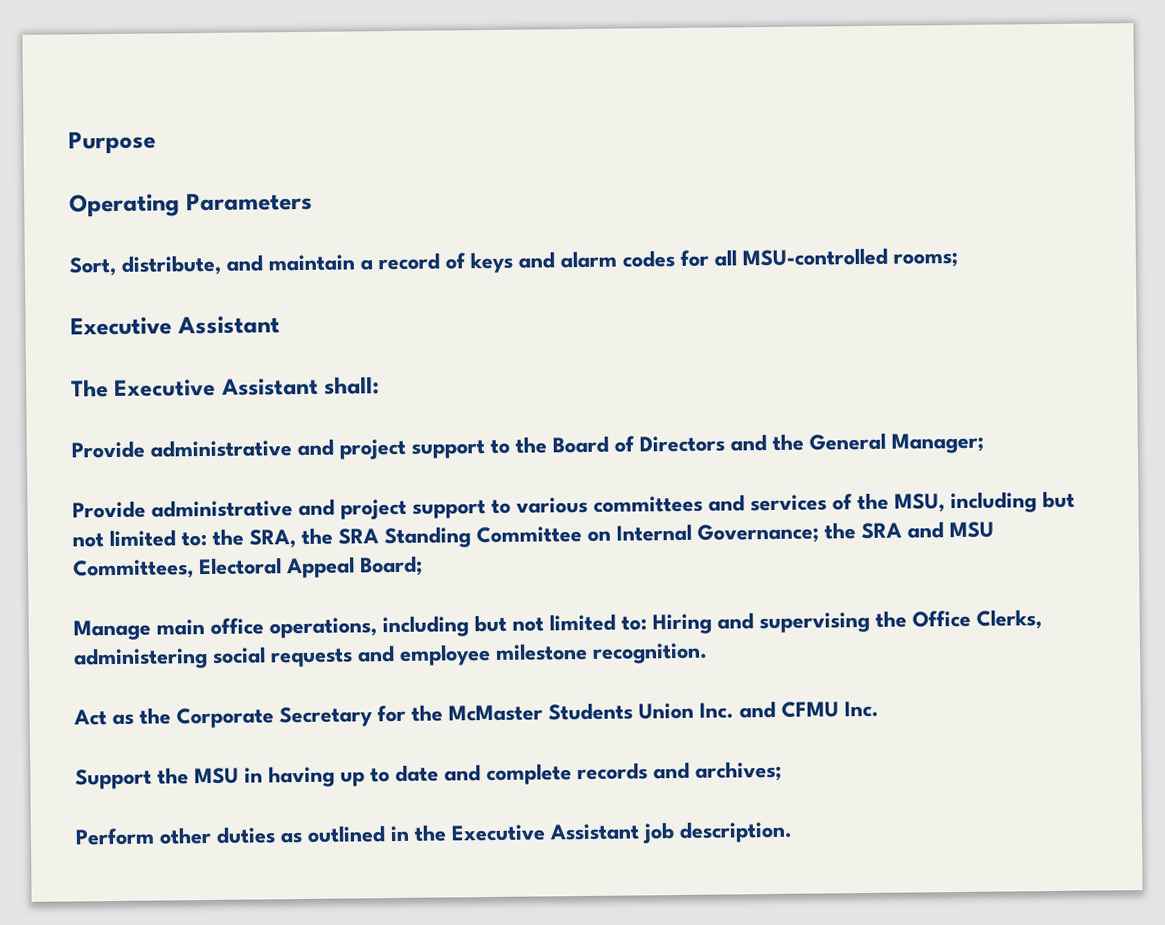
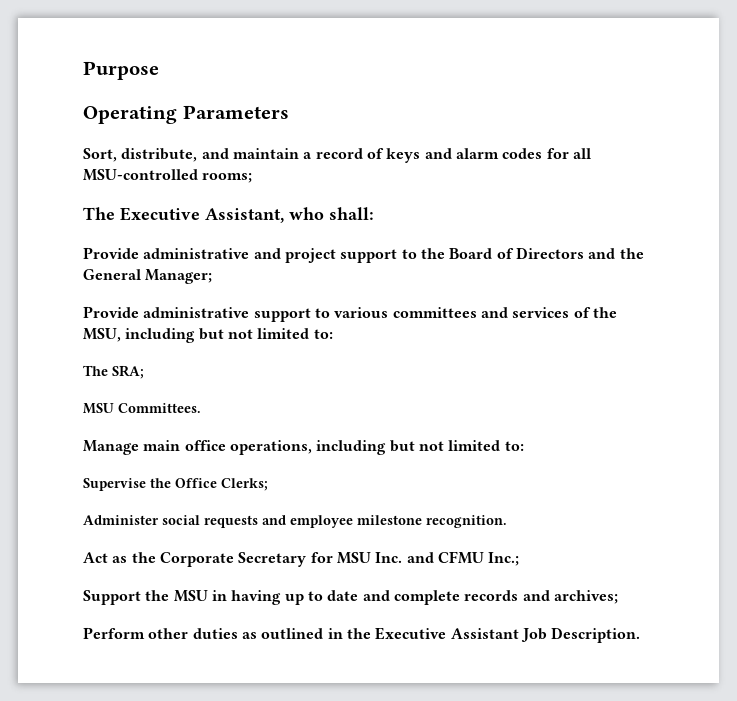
  Sort, distribute, and maintain a record of keys and alarm codes for all MSU-controlled rooms;
- Executive Assistant
- The Executive Assistant shall:
+ The Executive Assistant, who shall:
- Provide administrative and project support to various committees and services of the MSU, including but not limited to: the SRA, the SRA Standing Committee on Internal Governance; the SRA and MSU Committees, Electoral Appeal Board;
+ Provide administrative support to various committees and services of the MSU, including but not limited to:
+ The SRA;
+ MSU Committees.
- Manage main office operations, including but not limited to: Hiring and supervising the Office Clerks, administering social requests and employee milestone recognition.
+ Manage main office operations, including but not limited to:
+ Supervise the Office Clerks;
+ Administer social requests and employee milestone recognition.
- Act as the Corporate Secretary for the McMaster Students Union Inc. and CFMU Inc.
+ Act as the Corporate Secretary for MSU Inc. and CFMU Inc.;
- Perform other duties as outlined in the Executive Assistant job description.
+ Perform other duties as outlined in the Executive Assistant Job Description.

